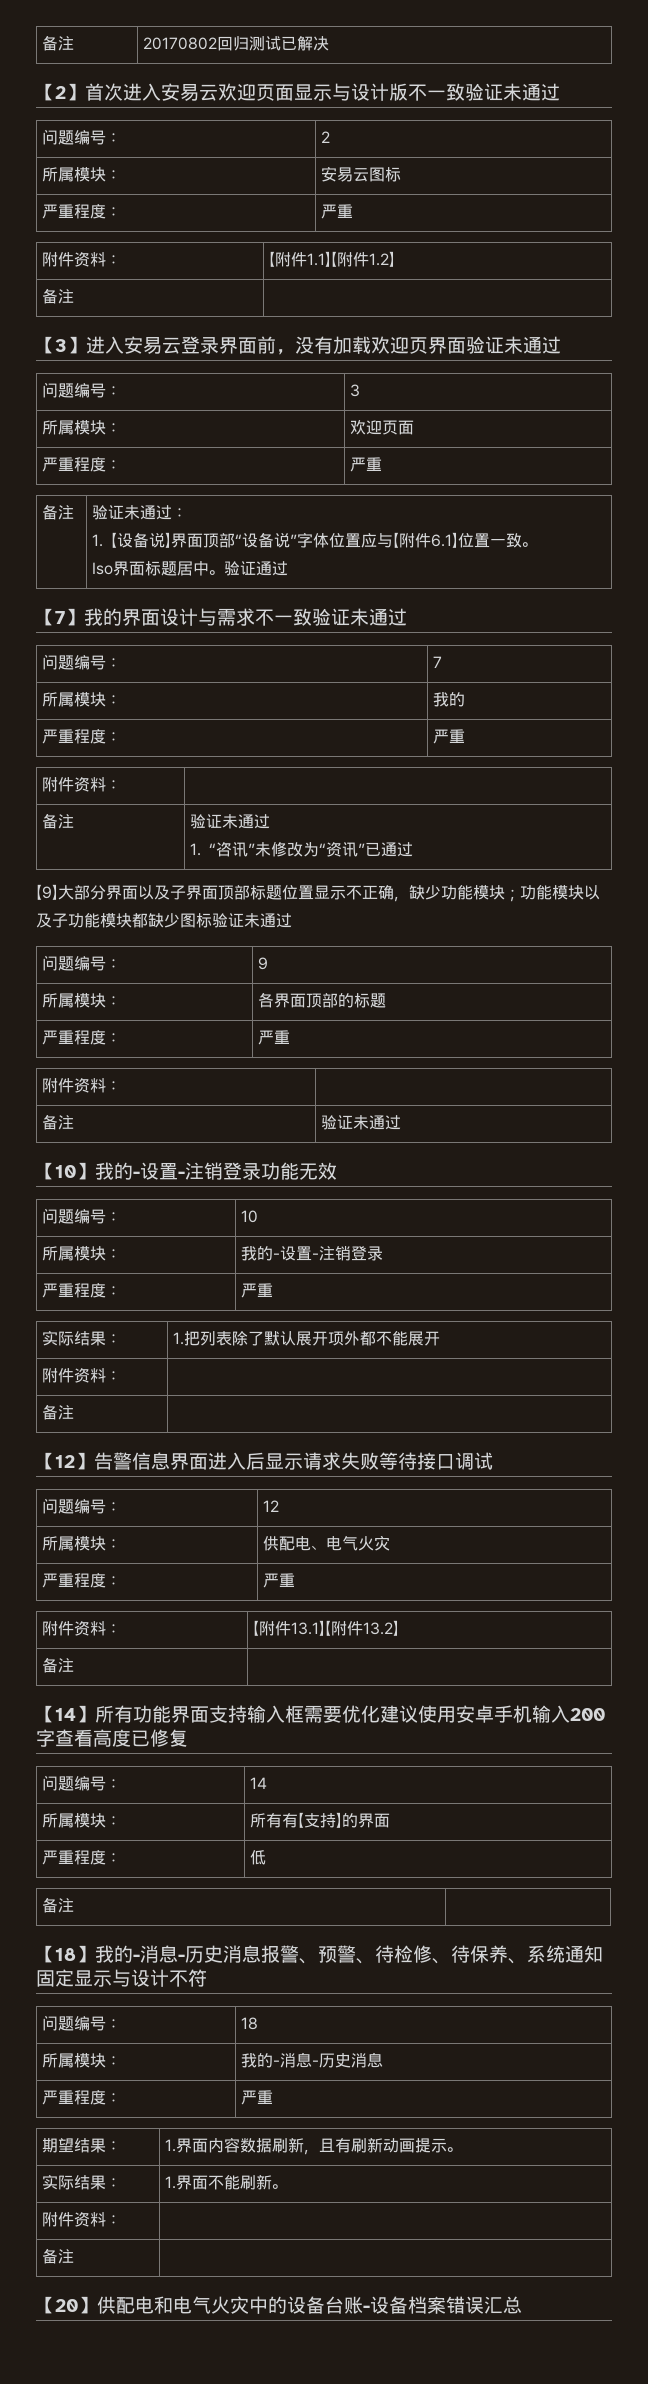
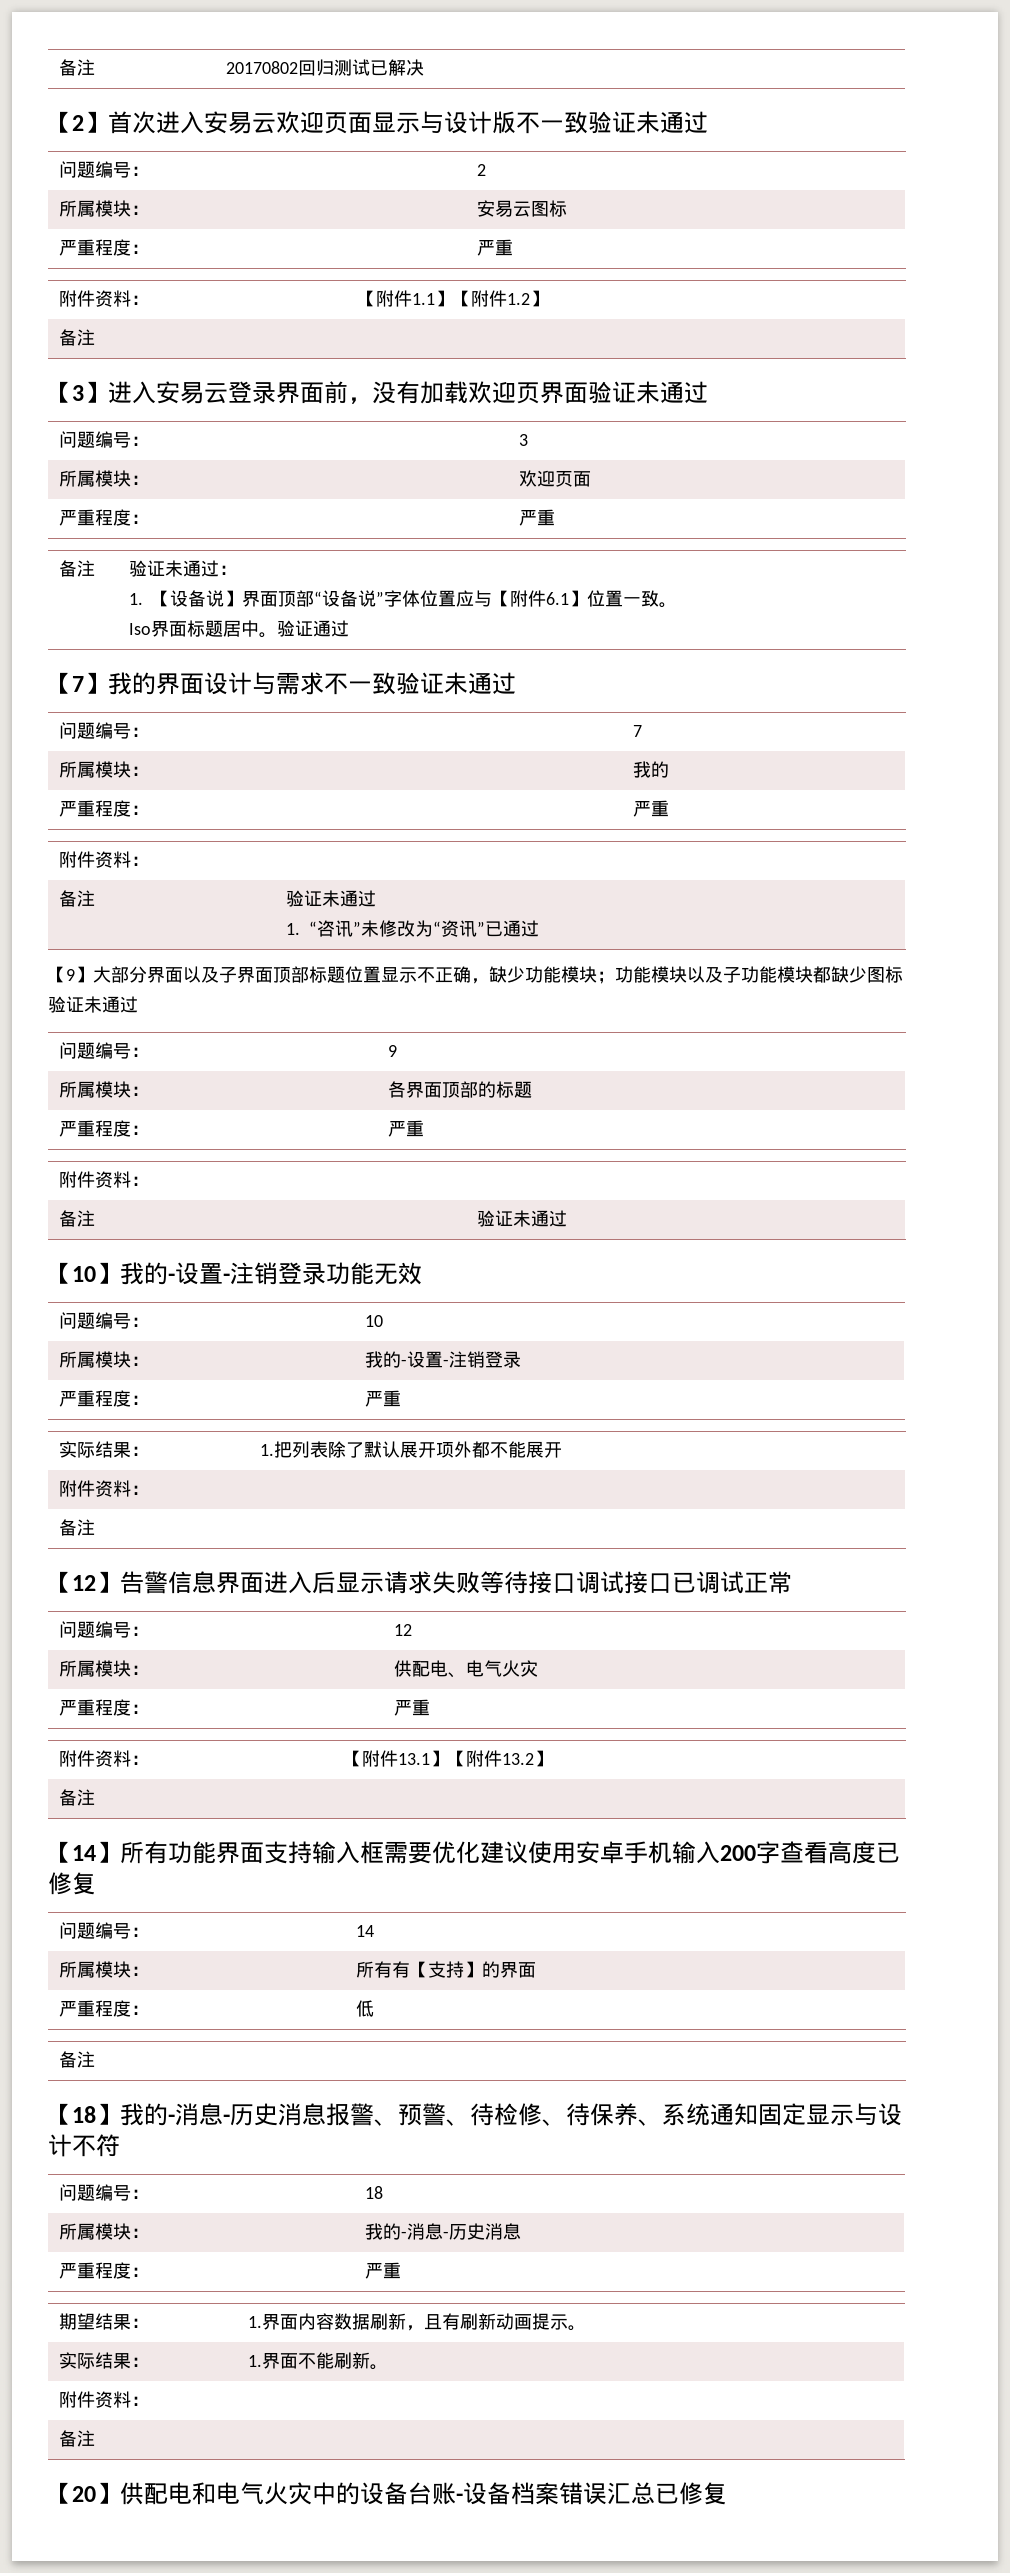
- 【12】告警信息界面进入后显示请求失败等待接口调试
+ 【12】告警信息界面进入后显示请求失败等待接口调试接口已调试正常
- 【20】供配电和电气火灾中的设备台账-设备档案错误汇总
+ 【20】供配电和电气火灾中的设备台账-设备档案错误汇总已修复

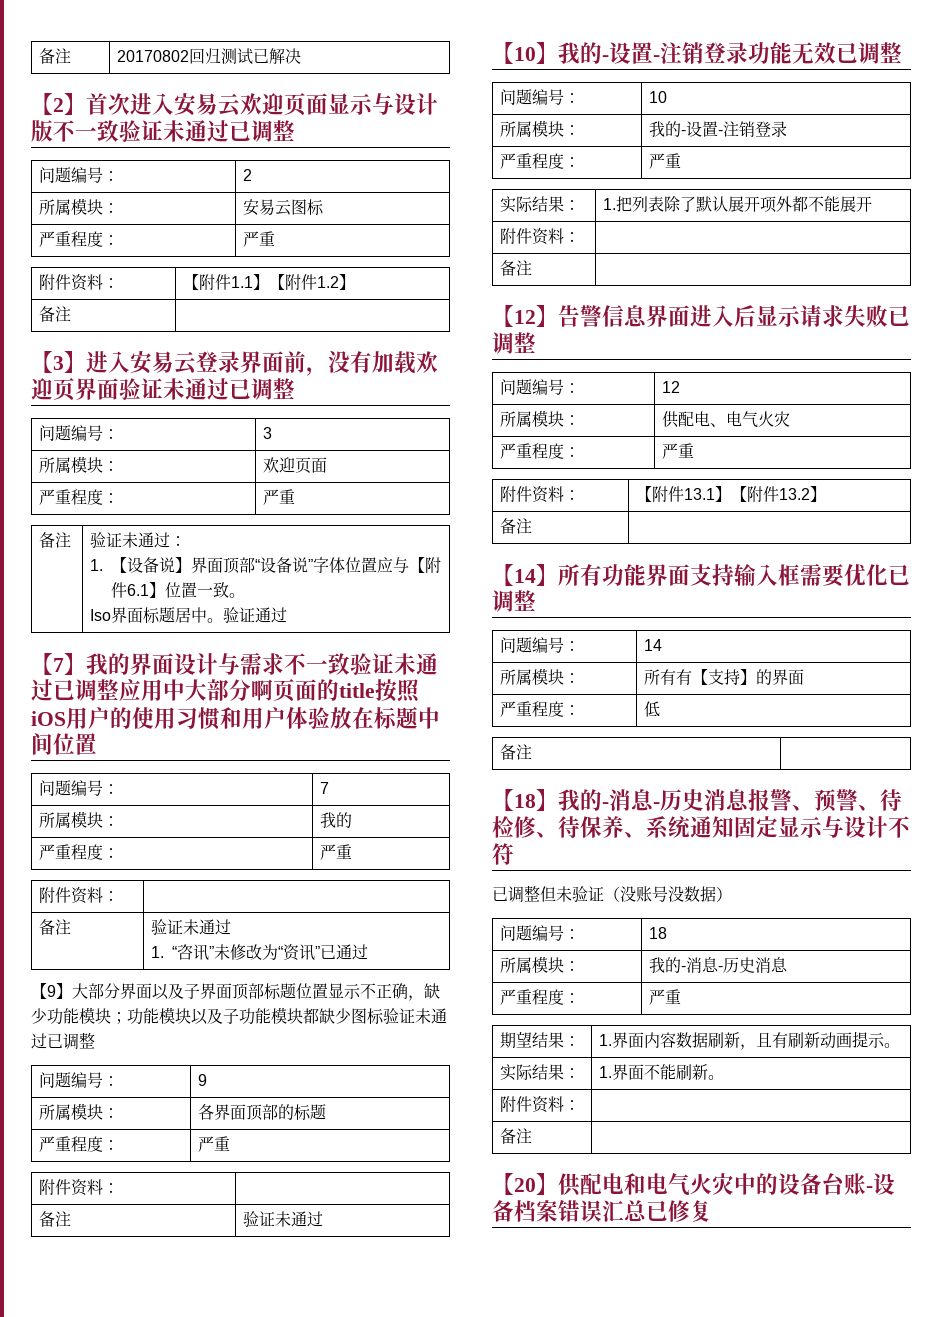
- 【2】首次进入安易云欢迎页面显示与设计版不一致验证未通过
+ 【2】首次进入安易云欢迎页面显示与设计版不一致验证未通过已调整
- 【3】进入安易云登录界面前，没有加载欢迎页界面验证未通过
+ 【3】进入安易云登录界面前，没有加载欢迎页界面验证未通过已调整
- 【7】我的界面设计与需求不一致验证未通过
+ 【7】我的界面设计与需求不一致验证未通过已调整应用中大部分啊页面的title按照iOS用户的使用习惯和用户体验放在标题中间位置
- 【9】大部分界面以及子界面顶部标题位置显示不正确，缺少功能模块；功能模块以及子功能模块都缺少图标验证未通过
+ 【9】大部分界面以及子界面顶部标题位置显示不正确，缺少功能模块；功能模块以及子功能模块都缺少图标验证未通过已调整
- 【10】我的-设置-注销登录功能无效
+ 【10】我的-设置-注销登录功能无效已调整
- 【12】告警信息界面进入后显示请求失败等待接口调试接口已调试正常
+ 【12】告警信息界面进入后显示请求失败已调整
- 【14】所有功能界面支持输入框需要优化建议使用安卓手机输入200字查看高度已修复
+ 【14】所有功能界面支持输入框需要优化已调整
+ 已调整但未验证（没账号没数据）

